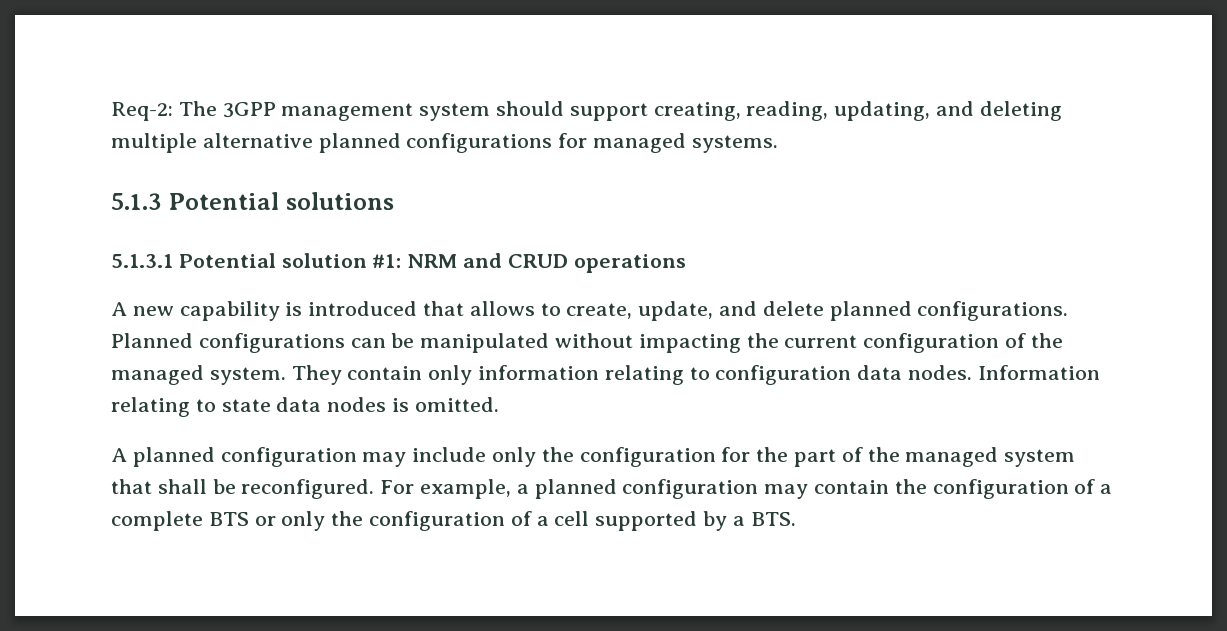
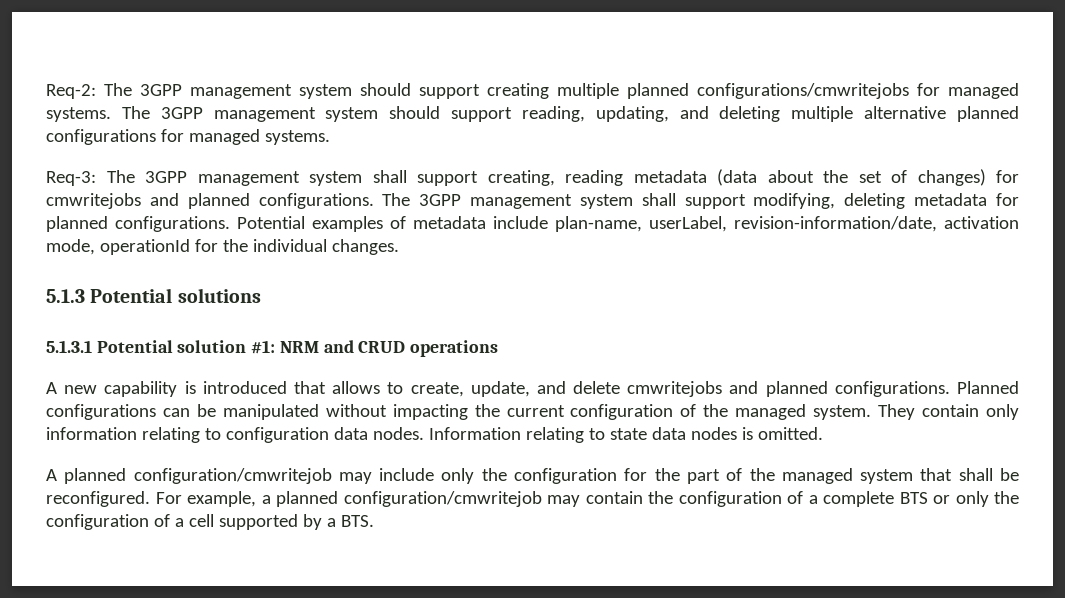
- Req-2: The 3GPP management system should support creating, reading, updating, and deleting multiple alternative planned configurations for managed systems.
+ Req-2: The 3GPP management system should support creating multiple planned configurations/cmwritejobs for managed systems. The 3GPP management system should support reading, updating, and deleting multiple alternative planned configurations for managed systems.
+ Req-3: The 3GPP management system shall support creating, reading metadata (data about the set of changes) for cmwritejobs and planned configurations. The 3GPP management system shall support modifying, deleting metadata for planned configurations. Potential examples of metadata include plan-name, userLabel, revision-information/date, activation mode, operationId for the individual changes.
- A new capability is introduced that allows to create, update, and delete planned configurations.
+ A new capability is introduced that allows to create, update, and delete cmwritejobs and planned configurations.
- A planned configuration may include only the configuration for the part of the managed system that shall be reconfigured.
+ A planned configuration/cmwritejob may include only the configuration for the part of the managed system that shall be reconfigured.
- For example, a planned configuration may contain the configuration of a complete BTS or only the configuration of a cell supported by a BTS.
+ For example, a planned configuration/cmwritejob may contain the configuration of a complete BTS or only the configuration of a cell supported by a BTS.

